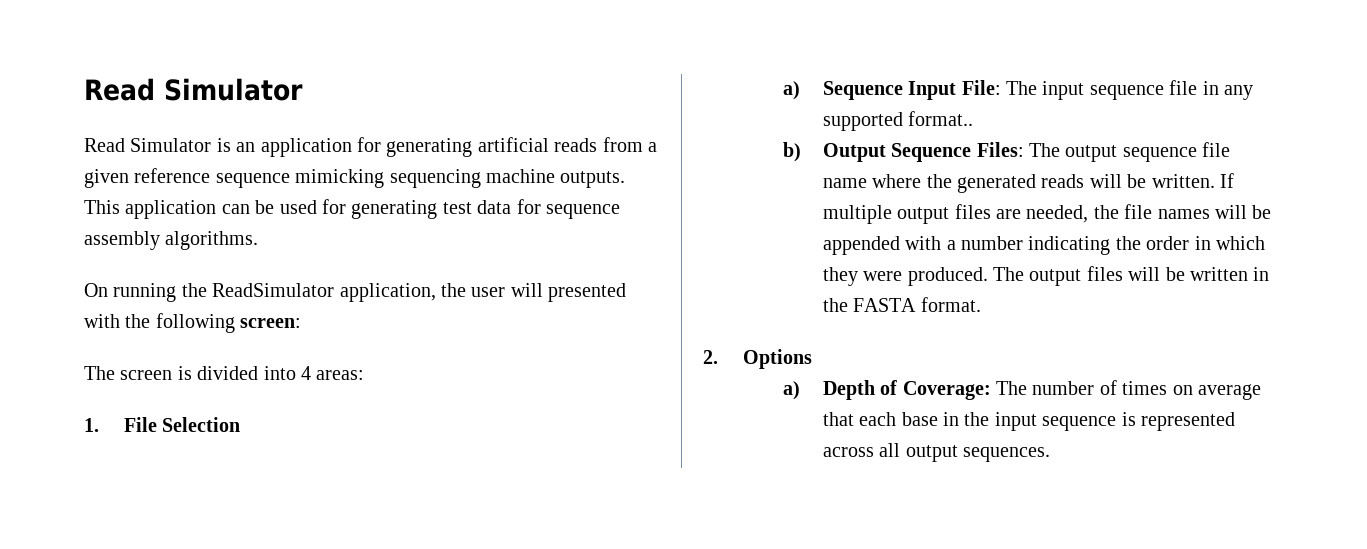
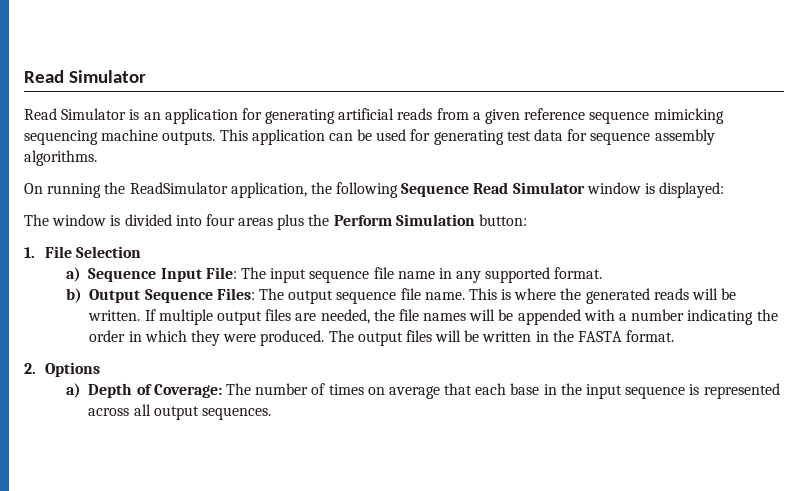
- On running the ReadSimulator application, the user will presented with the following screen:
- The screen is divided into 4 areas:
+ On running the ReadSimulator application, the following Sequence Read Simulator window is displayed:
+ The window is divided into four areas plus the Perform Simulation button:
- a) Sequence Input File: The input sequence file in any supported format..
+ a) Sequence Input File: The input sequence file name in any supported format.
- b) Output Sequence Files: The output sequence file name where the generated reads will be written.
+ b) Output Sequence Files: The output sequence file name. This is where the generated reads will be written.

